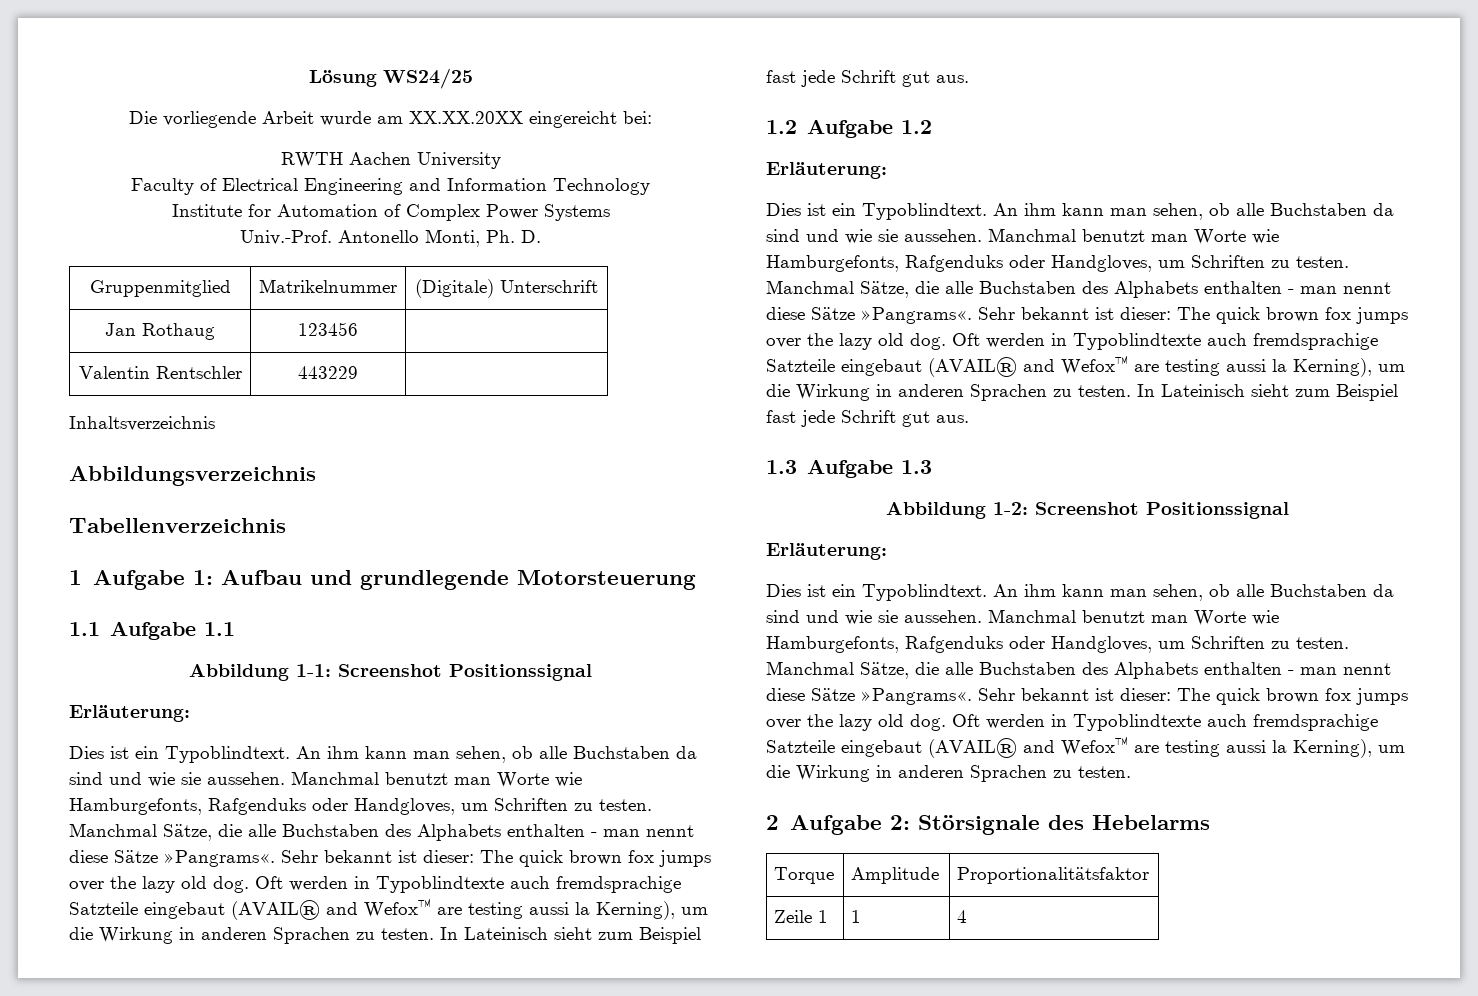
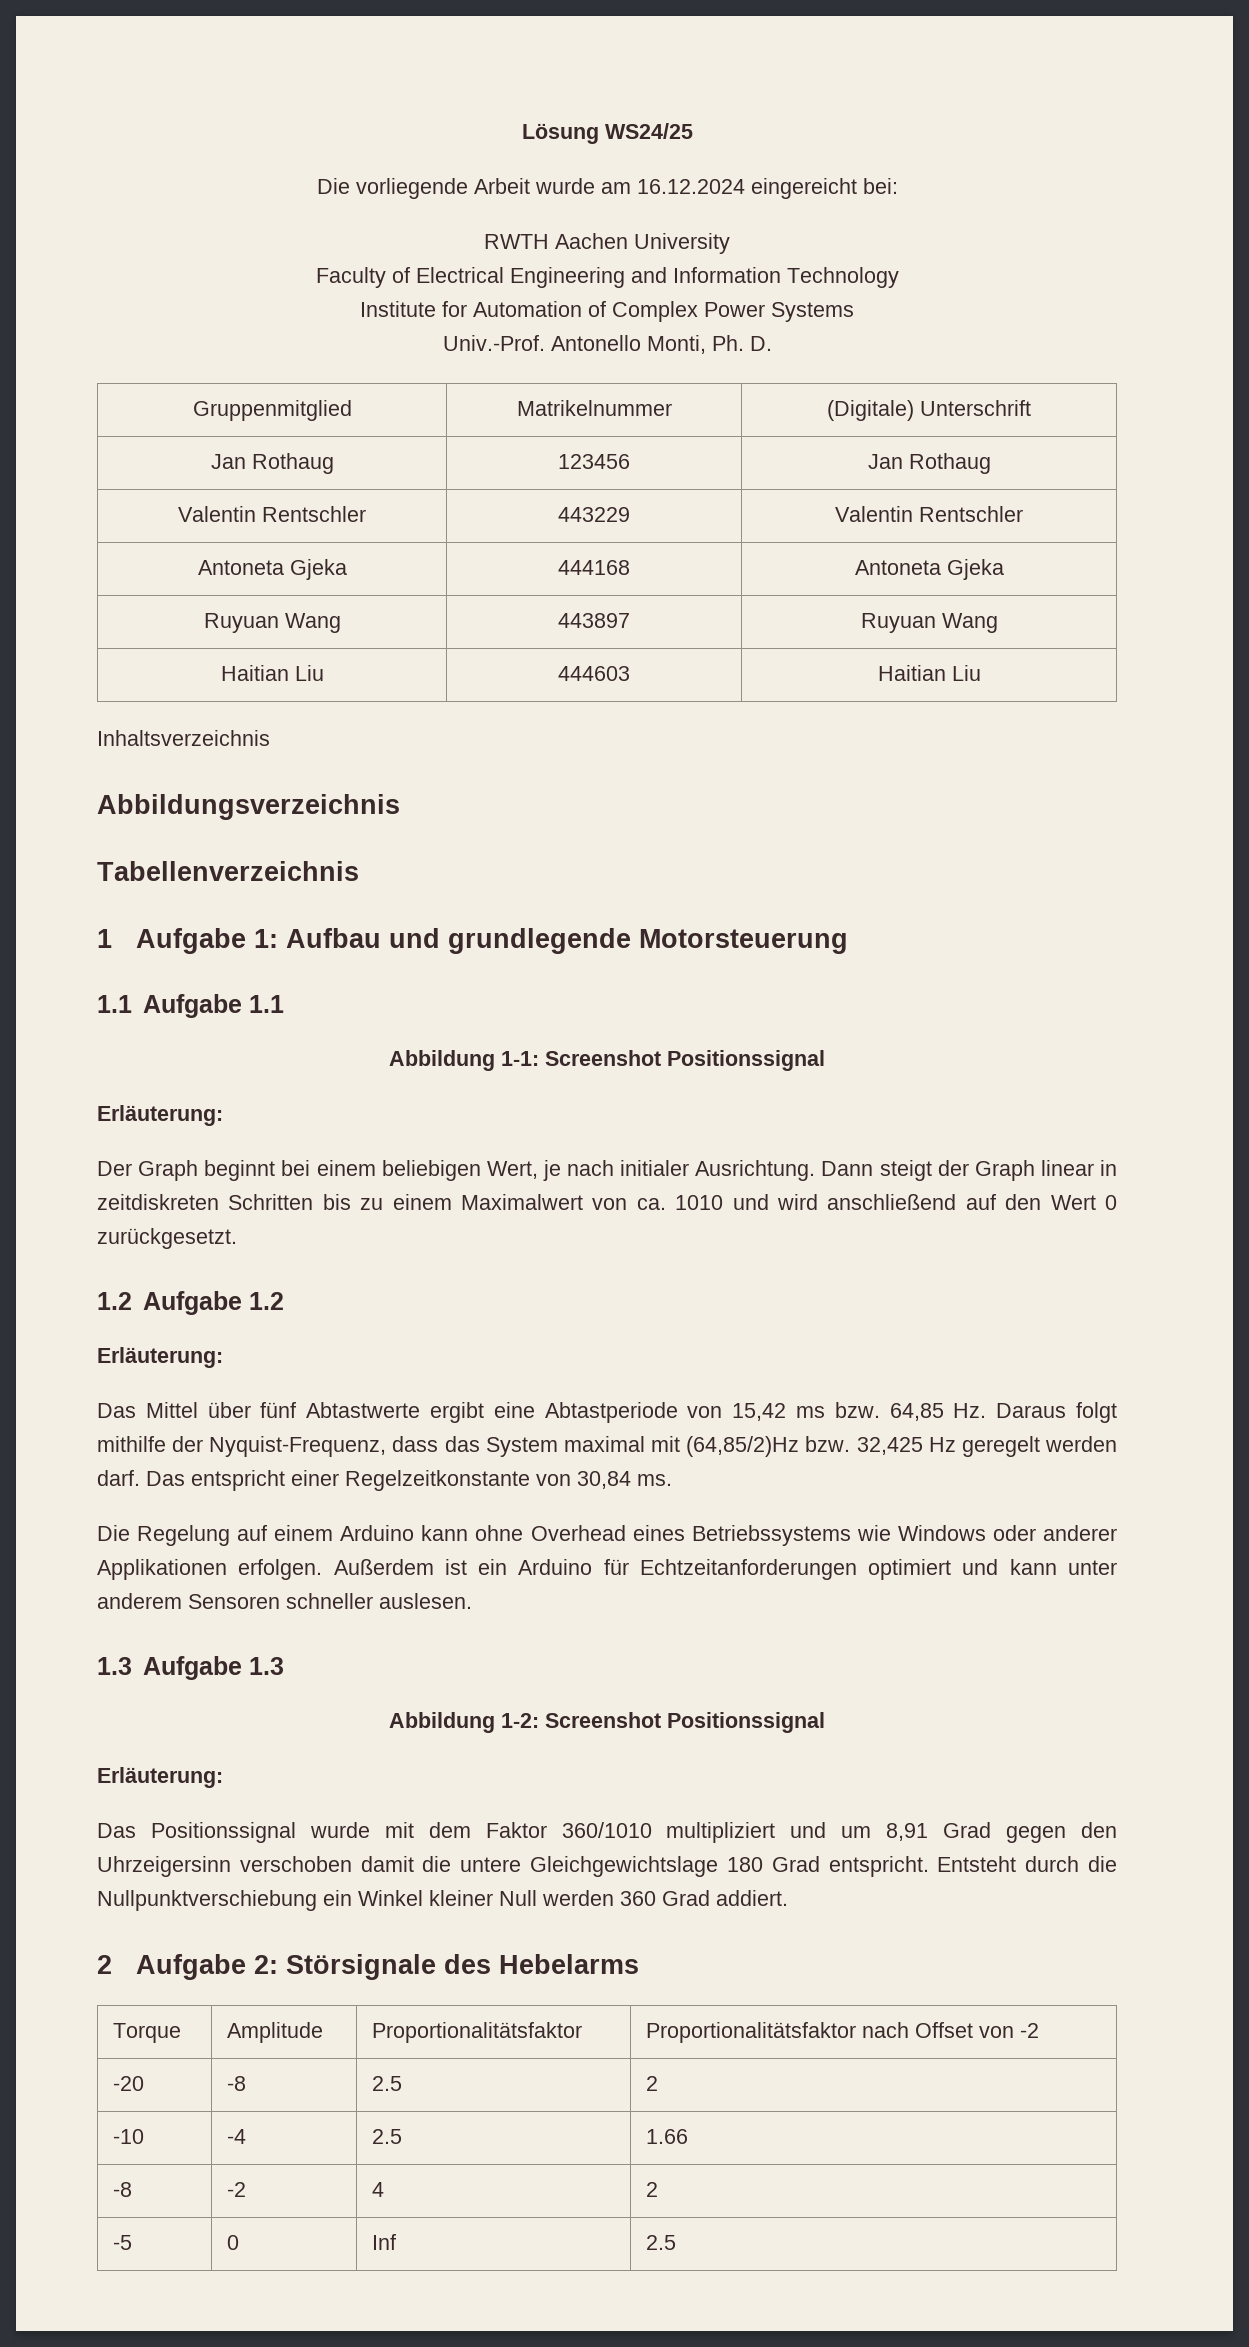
- Die vorliegende Arbeit wurde am XX.XX.20XX eingereicht bei:
+ Die vorliegende Arbeit wurde am 16.12.2024 eingereicht bei:
- Jan Rothaug | 123456 |
+ Jan Rothaug | 123456 | Jan Rothaug
- Valentin Rentschler | 443229 |
+ Valentin Rentschler | 443229 | Valentin Rentschler
+ Antoneta Gjeka | 444168 | Antoneta Gjeka
+ Ruyuan Wang | 443897 | Ruyuan Wang
+ Haitian Liu | 444603 | Haitian Liu
  Abbildung 1-1: Screenshot Positionssignal
  Erläuterung:
- Dies ist ein Typoblindtext. An ihm kann man sehen, ob alle Buchstaben da sind und wie sie aussehen. Manchmal benutzt man Worte wie Hamburgefonts, Rafgenduks oder Handgloves, um Schriften zu testen. Manchmal Sätze, die alle Buchstaben des Alphabets enthalten - man nennt diese Sätze »Pangrams«. Sehr bekannt ist dieser: The quick brown fox jumps over the lazy old dog. Oft werden in Typoblindtexte auch fremdsprachige Satzteile eingebaut (AVAIL® and Wefox™ are testing aussi la Kerning), um die Wirkung in anderen Sprachen zu testen. In Lateinisch sieht zum Beispiel fast jede Schrift gut aus.
+ Der Graph beginnt bei einem beliebigen Wert, je nach initialer Ausrichtung. Dann steigt der Graph linear in zeitdiskreten Schritten bis zu einem Maximalwert von ca. 1010 und wird anschließend auf den Wert 0 zurückgesetzt.
  1.2 Aufgabe 1.2
  Erläuterung:
- Dies ist ein Typoblindtext. An ihm kann man sehen, ob alle Buchstaben da sind und wie sie aussehen. Manchmal benutzt man Worte wie Hamburgefonts, Rafgenduks oder Handgloves, um Schriften zu testen. Manchmal Sätze, die alle Buchstaben des Alphabets enthalten - man nennt diese Sätze »Pangrams«. Sehr bekannt ist dieser: The quick brown fox jumps over the lazy old dog. Oft werden in Typoblindtexte auch fremdsprachige Satzteile eingebaut (AVAIL® and Wefox™ are testing aussi la Kerning), um die Wirkung in anderen Sprachen zu testen. In Lateinisch sieht zum Beispiel fast jede Schrift gut aus.
+ Das Mittel über fünf Abtastwerte ergibt eine Abtastperiode von 15,42 ms bzw. 64,85 Hz. Daraus folgt mithilfe der Nyquist-Frequenz, dass das System maximal mit (64,85/2)Hz bzw. 32,425 Hz geregelt werden darf. Das entspricht einer Regelzeitkonstante von 30,84 ms.
+ Die Regelung auf einem Arduino kann ohne Overhead eines Betriebssystems wie Windows oder anderer Applikationen erfolgen. Außerdem ist ein Arduino für Echtzeitanforderungen optimiert und kann unter anderem Sensoren schneller auslesen.
  Abbildung 1-2: Screenshot Positionssignal
  Erläuterung:
- Dies ist ein Typoblindtext. An ihm kann man sehen, ob alle Buchstaben da sind und wie sie aussehen. Manchmal benutzt man Worte wie Hamburgefonts, Rafgenduks oder Handgloves, um Schriften zu testen. Manchmal Sätze, die alle Buchstaben des Alphabets enthalten - man nennt diese Sätze »Pangrams«. Sehr bekannt ist dieser: The quick brown fox jumps over the lazy old dog. Oft werden in Typoblindtexte auch fremdsprachige Satzteile eingebaut (AVAIL® and Wefox™ are testing aussi la Kerning), um die Wirkung in anderen Sprachen zu testen.
+ Das Positionssignal wurde mit dem Faktor 360/1010 multipliziert und um 8,91 Grad gegen den Uhrzeigersinn verschoben damit die untere Gleichgewichtslage 180 Grad entspricht. Entsteht durch die Nullpunktverschiebung ein Winkel kleiner Null werden 360 Grad addiert.
- Torque | Amplitude | Proportionalitätsfaktor
- Zeile 1 | 1 | 4
+ Torque | Amplitude | Proportionalitätsfaktor | Proportionalitätsfaktor nach Offset von -2
+ -20 | -8 | 2.5 | 2
+ -10 | -4 | 2.5 | 1.66
+ -8 | -2 | 4 | 2
+ -5 | 0 | Inf | 2.5

